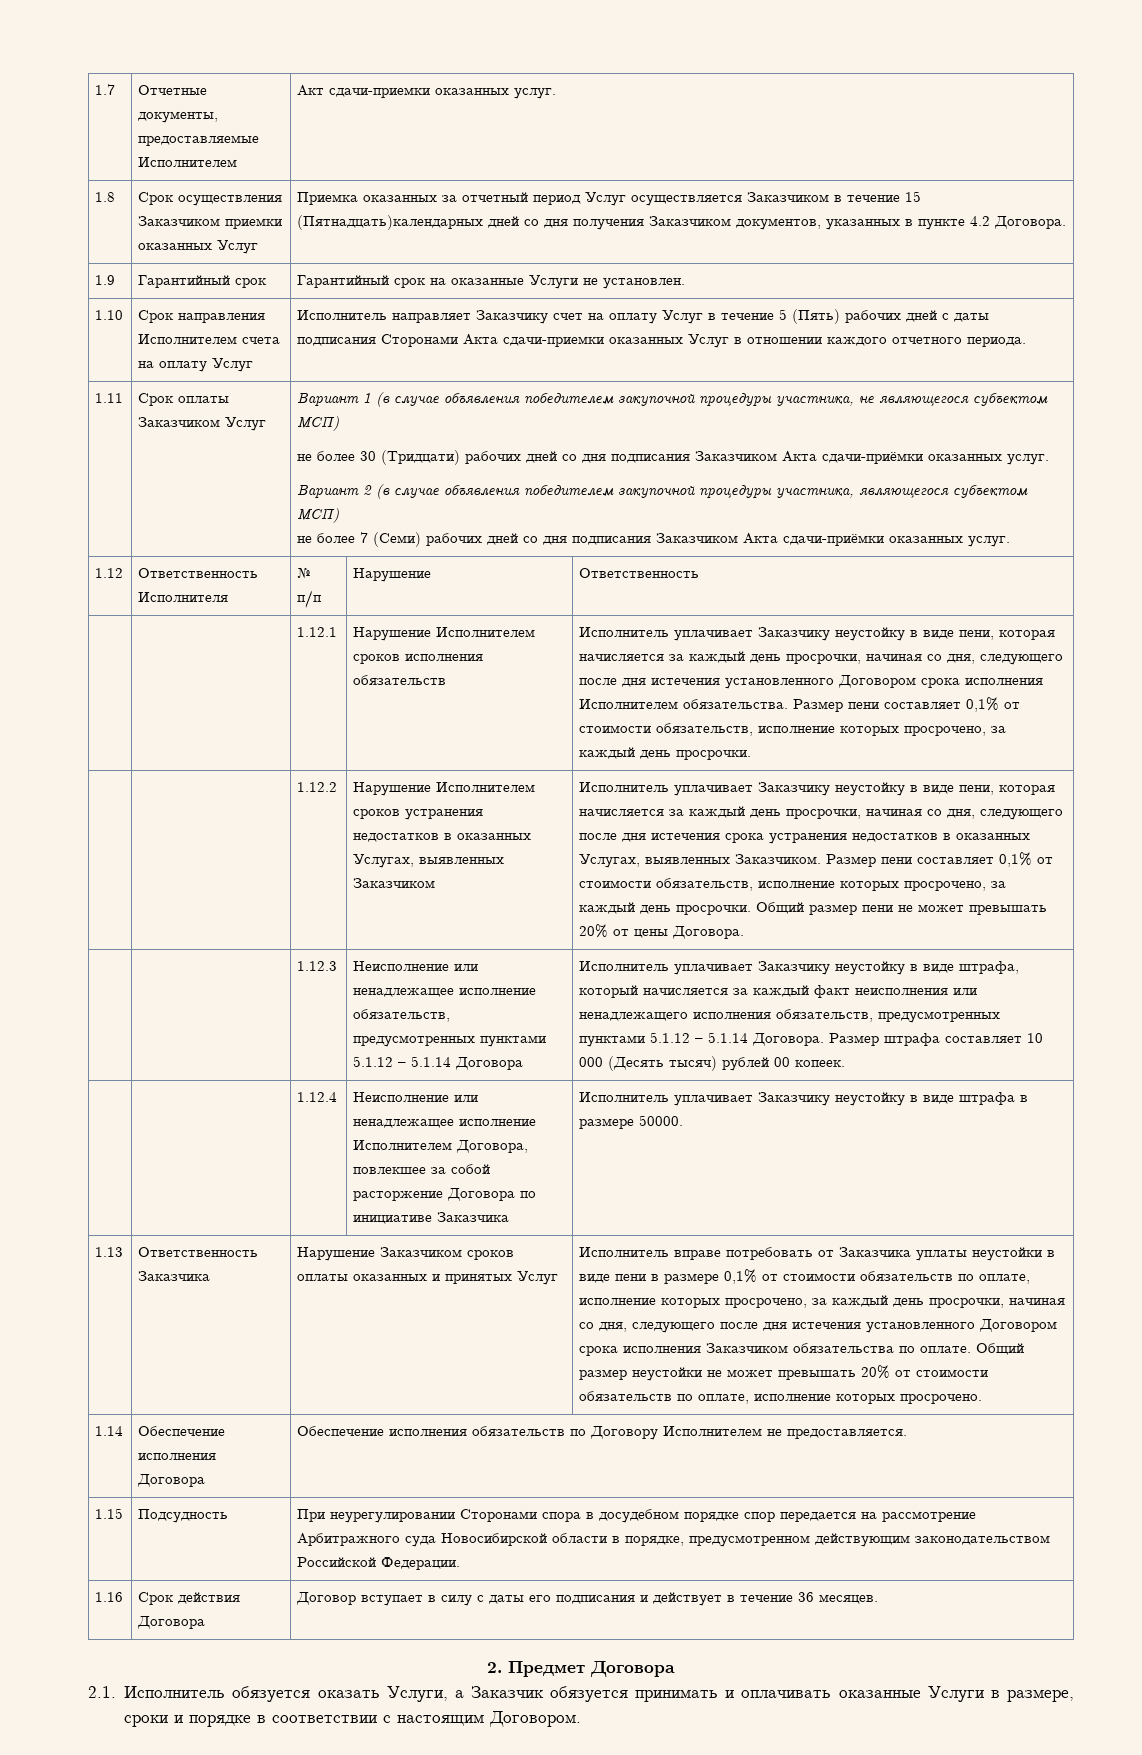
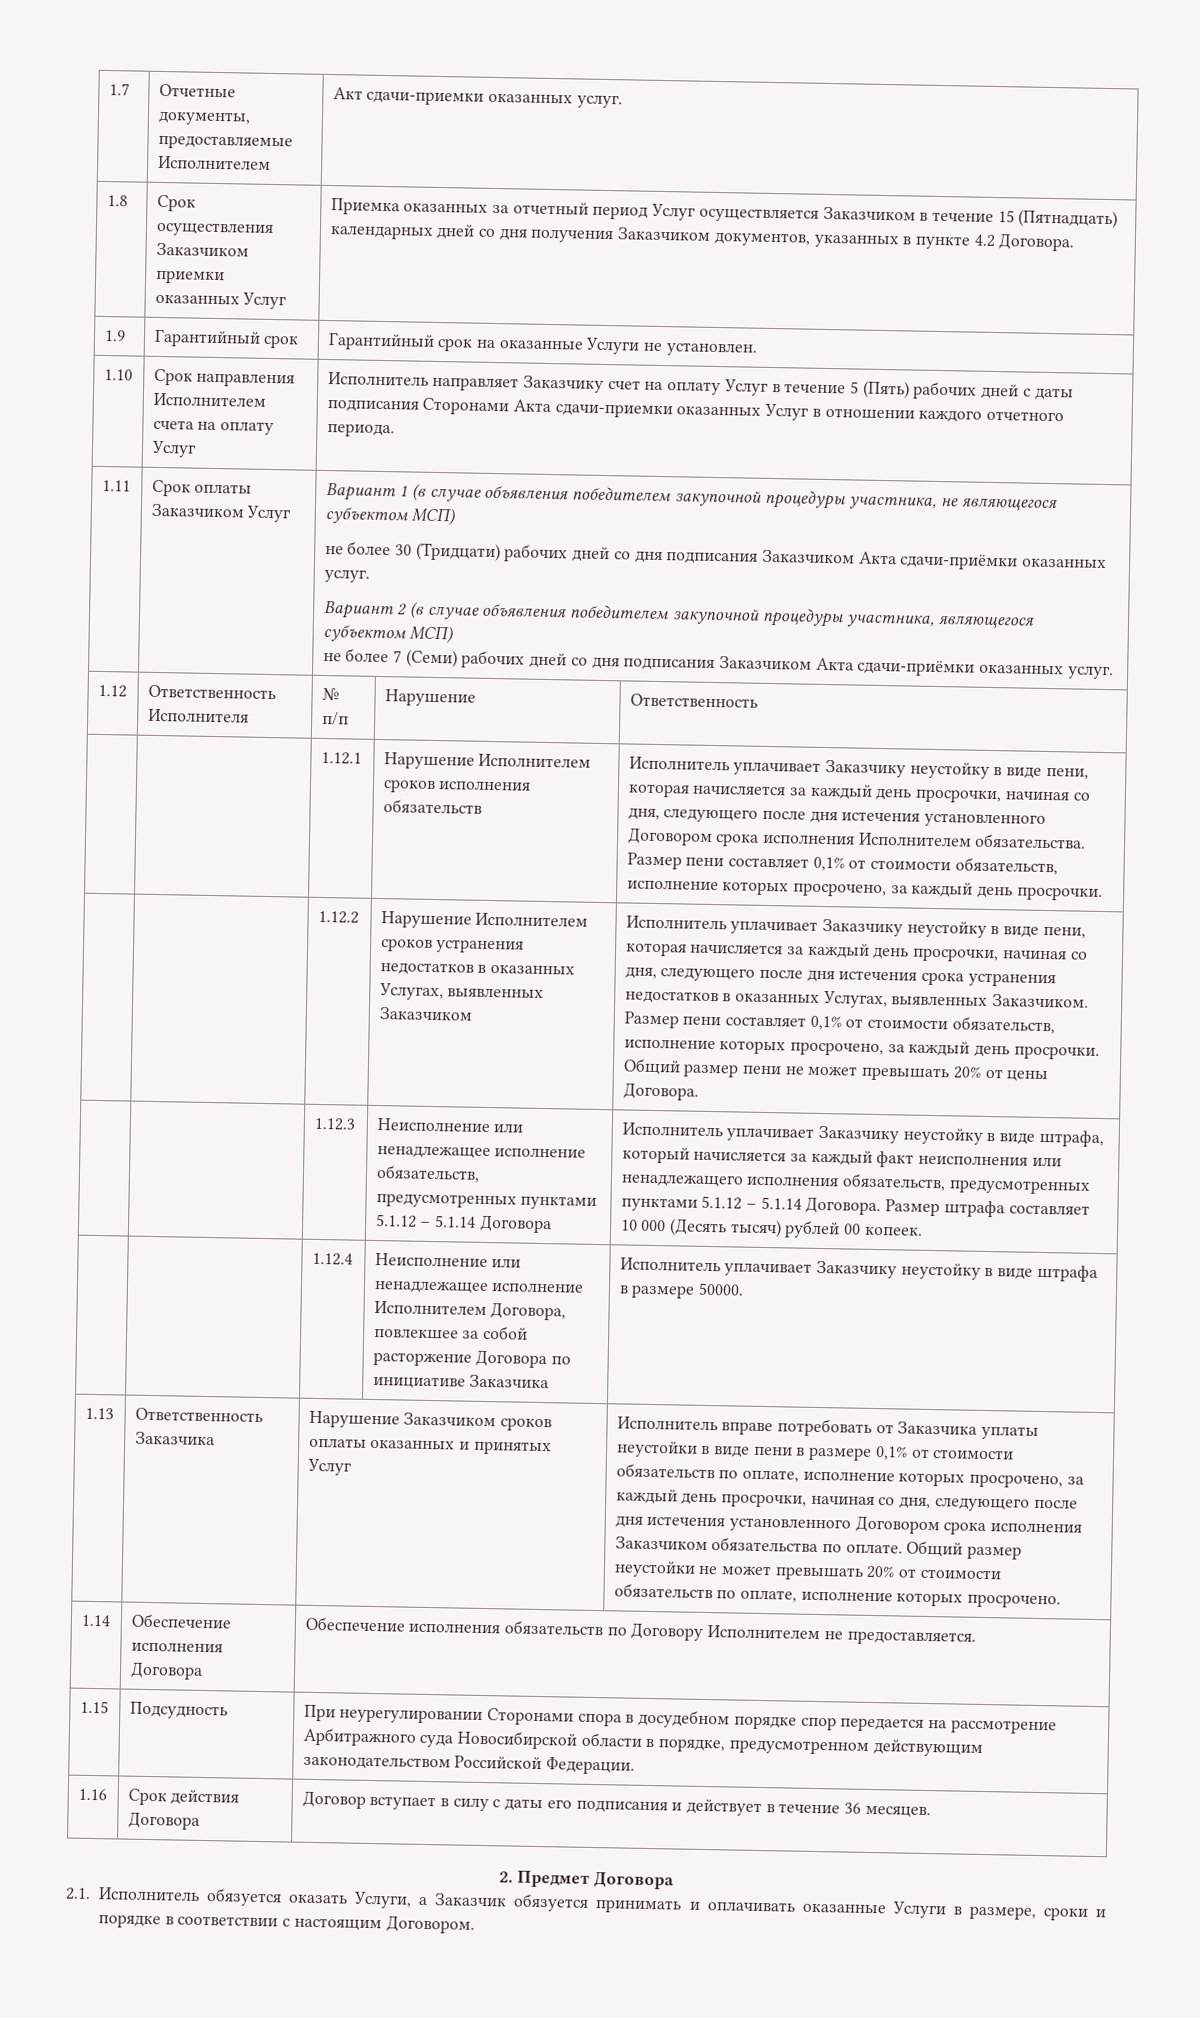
- 1.8 | Срок осуществления Заказчиком приемки оказанных Услуг | Приемка оказанных за отчетный период Услуг осуществляется Заказчиком в течение 15 (Пятнадцать)календарных дней со дня получения Заказчиком документов, указанных в пункте 4.2 Договора.
+ 1.8 | Срок осуществления Заказчиком приемки оказанных Услуг | Приемка оказанных за отчетный период Услуг осуществляется Заказчиком в течение 15 (Пятнадцать) календарных дней со дня получения Заказчиком документов, указанных в пункте 4.2 Договора.

